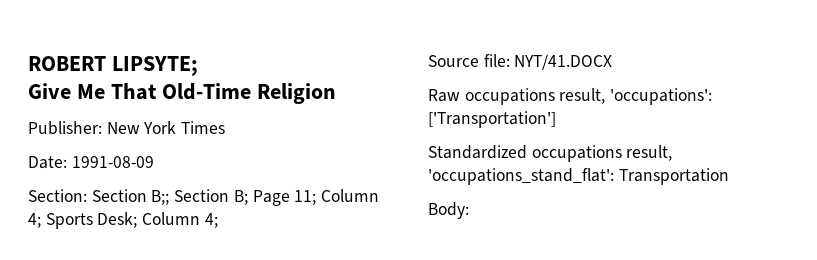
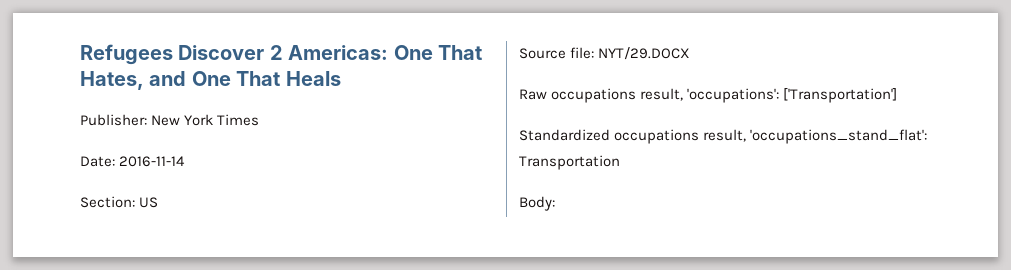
- ROBERT LIPSYTE;
- Give Me That Old-Time Religion
+ Refugees Discover 2 Americas: One That Hates, and One That Heals
- Date: 1991-08-09
+ Date: 2016-11-14
- Section: Section B;; Section B; Page 11; Column 4; Sports Desk; Column 4;
+ Section: US
- Source file: NYT/41.DOCX
+ Source file: NYT/29.DOCX

